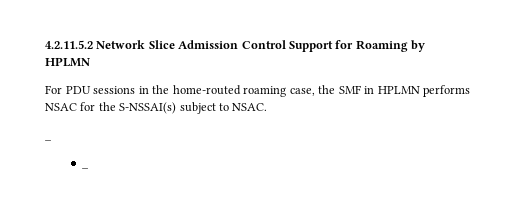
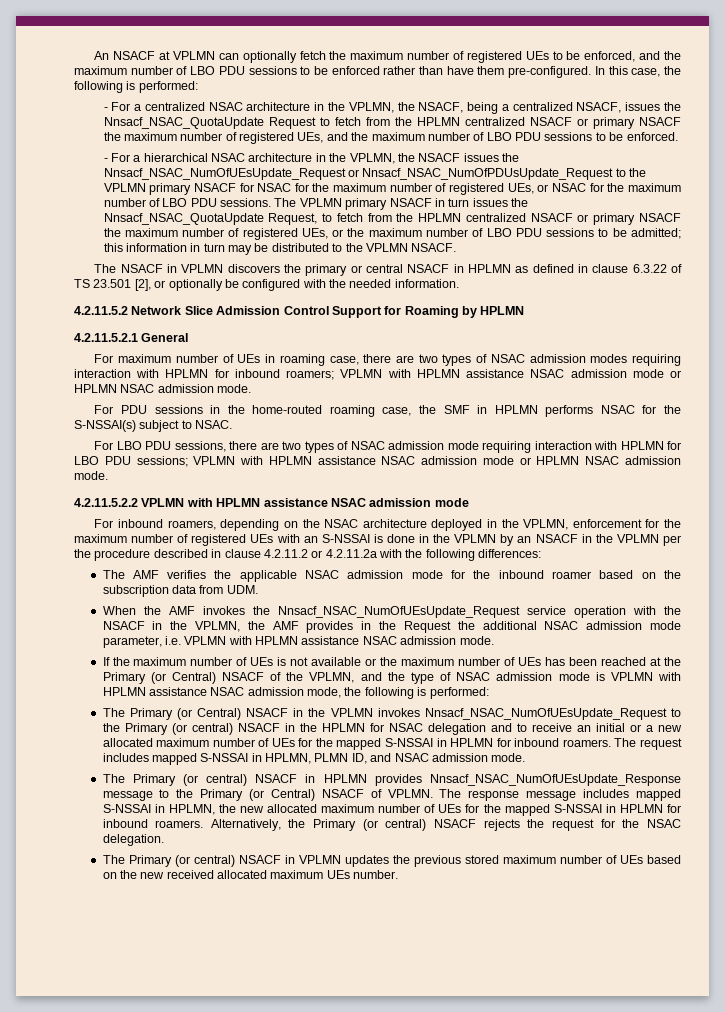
+ An NSACF at VPLMN can optionally fetch the maximum number of registered UEs to be enforced, and the maximum number of LBO PDU sessions to be enforced rather than have them pre-configured. In this case, the following is performed:
+ - For a centralized NSAC architecture in the VPLMN, the NSACF, being a centralized NSACF, issues the Nnsacf_NSAC_QuotaUpdate Request to fetch from the HPLMN centralized NSACF or primary NSACF the maximum number of registered UEs, and the maximum number of LBO PDU sessions to be enforced.
+ - For a hierarchical NSAC architecture in the VPLMN, the NSACF issues the Nnsacf_NSAC_NumOfUEsUpdate_Request or Nnsacf_NSAC_NumOfPDUsUpdate_Request to the VPLMN primary NSACF for NSAC for the maximum number of registered UEs, or NSAC for the maximum number of LBO PDU sessions. The VPLMN primary NSACF in turn issues the Nnsacf_NSAC_QuotaUpdate Request, to fetch from the HPLMN centralized NSACF or primary NSACF the maximum number of registered UEs, or the maximum number of LBO PDU sessions to be admitted; this information in turn may be distributed to the VPLMN NSACF.
+ The NSACF in VPLMN discovers the primary or central NSACF in HPLMN as defined in clause 6.3.22 of TS 23.501 [2], or optionally be configured with the needed information.
+ 4.2.11.5.2.1 General
+ For maximum number of UEs in roaming case, there are two types of NSAC admission modes requiring interaction with HPLMN for inbound roamers; VPLMN with HPLMN assistance NSAC admission mode or HPLMN NSAC admission mode.
  For PDU sessions in the home-routed roaming case, the SMF in HPLMN performs NSAC for the S-NSSAI(s) subject to NSAC.
- _
- _
+ For LBO PDU sessions, there are two types of NSAC admission mode requiring interaction with HPLMN for LBO PDU sessions; VPLMN with HPLMN assistance NSAC admission mode or HPLMN NSAC admission mode.
+ 4.2.11.5.2.2 VPLMN with HPLMN assistance NSAC admission mode
+ For inbound roamers, depending on the NSAC architecture deployed in the VPLMN, enforcement for the maximum number of registered UEs with an S-NSSAI is done in the VPLMN by an NSACF in the VPLMN per the procedure described in clause 4.2.11.2 or 4.2.11.2a with the following differences:
+ The AMF verifies the applicable NSAC admission mode for the inbound roamer based on the subscription data from UDM.
+ When the AMF invokes the Nnsacf_NSAC_NumOfUEsUpdate_Request service operation with the NSACF in the VPLMN, the AMF provides in the Request the additional NSAC admission mode parameter, i.e. VPLMN with HPLMN assistance NSAC admission mode.
+ If the maximum number of UEs is not available or the maximum number of UEs has been reached at the Primary (or Central) NSACF of the VPLMN, and the type of NSAC admission mode is VPLMN with HPLMN assistance NSAC admission mode, the following is performed:
+ The Primary (or Central) NSACF in the VPLMN invokes Nnsacf_NSAC_NumOfUEsUpdate_Request to the Primary (or central) NSACF in the HPLMN for NSAC delegation and to receive an initial or a new allocated maximum number of UEs for the mapped S-NSSAI in HPLMN for inbound roamers. The request includes mapped S-NSSAI in HPLMN, PLMN ID, and NSAC admission mode.
+ The Primary (or central) NSACF in HPLMN provides Nnsacf_NSAC_NumOfUEsUpdate_Response message to the Primary (or Central) NSACF of VPLMN. The response message includes mapped S-NSSAI in HPLMN, the new allocated maximum number of UEs for the mapped S-NSSAI in HPLMN for inbound roamers. Alternatively, the Primary (or central) NSACF rejects the request for the NSAC delegation.
+ The Primary (or central) NSACF in VPLMN updates the previous stored maximum number of UEs based on the new received allocated maximum UEs number.

